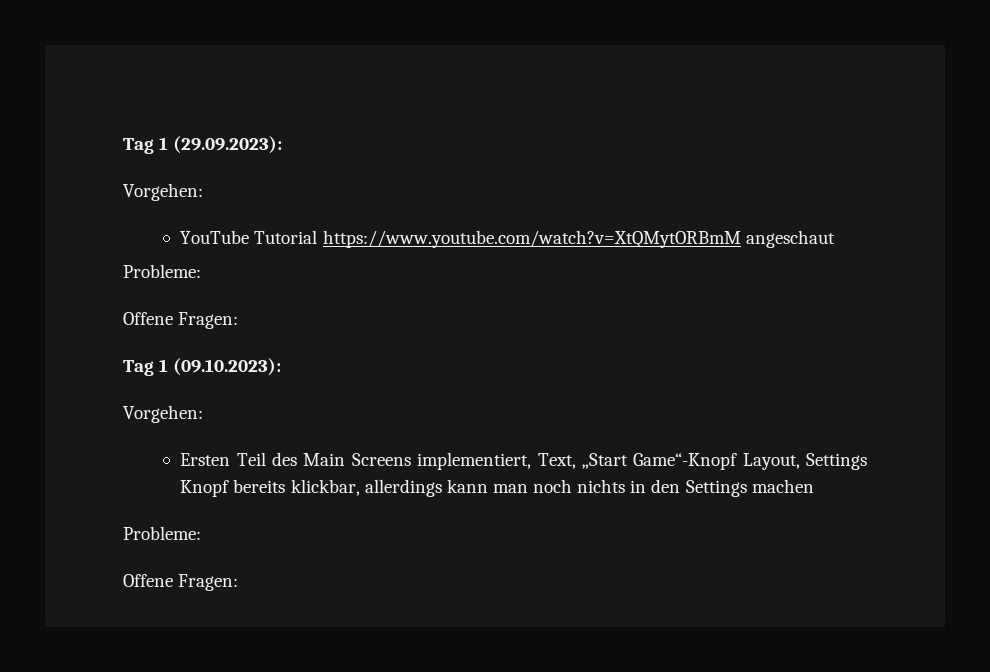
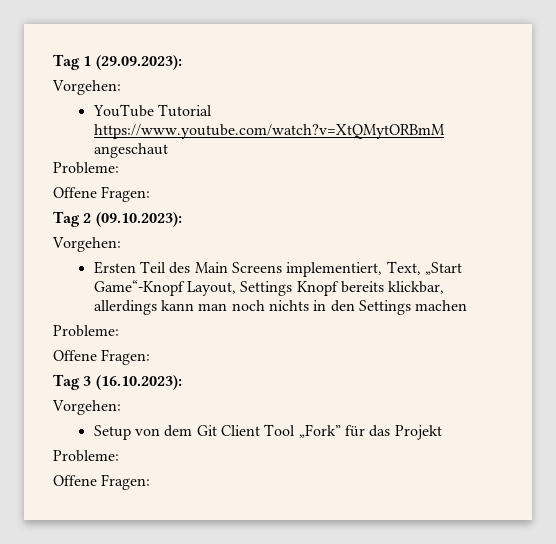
- Tag 1 (09.10.2023):
+ Tag 2 (09.10.2023):
+ Tag 3 (16.10.2023):
+ Vorgehen:
+ Setup von dem Git Client Tool „Fork” für das Projekt
+ Probleme:
+ Offene Fragen:

